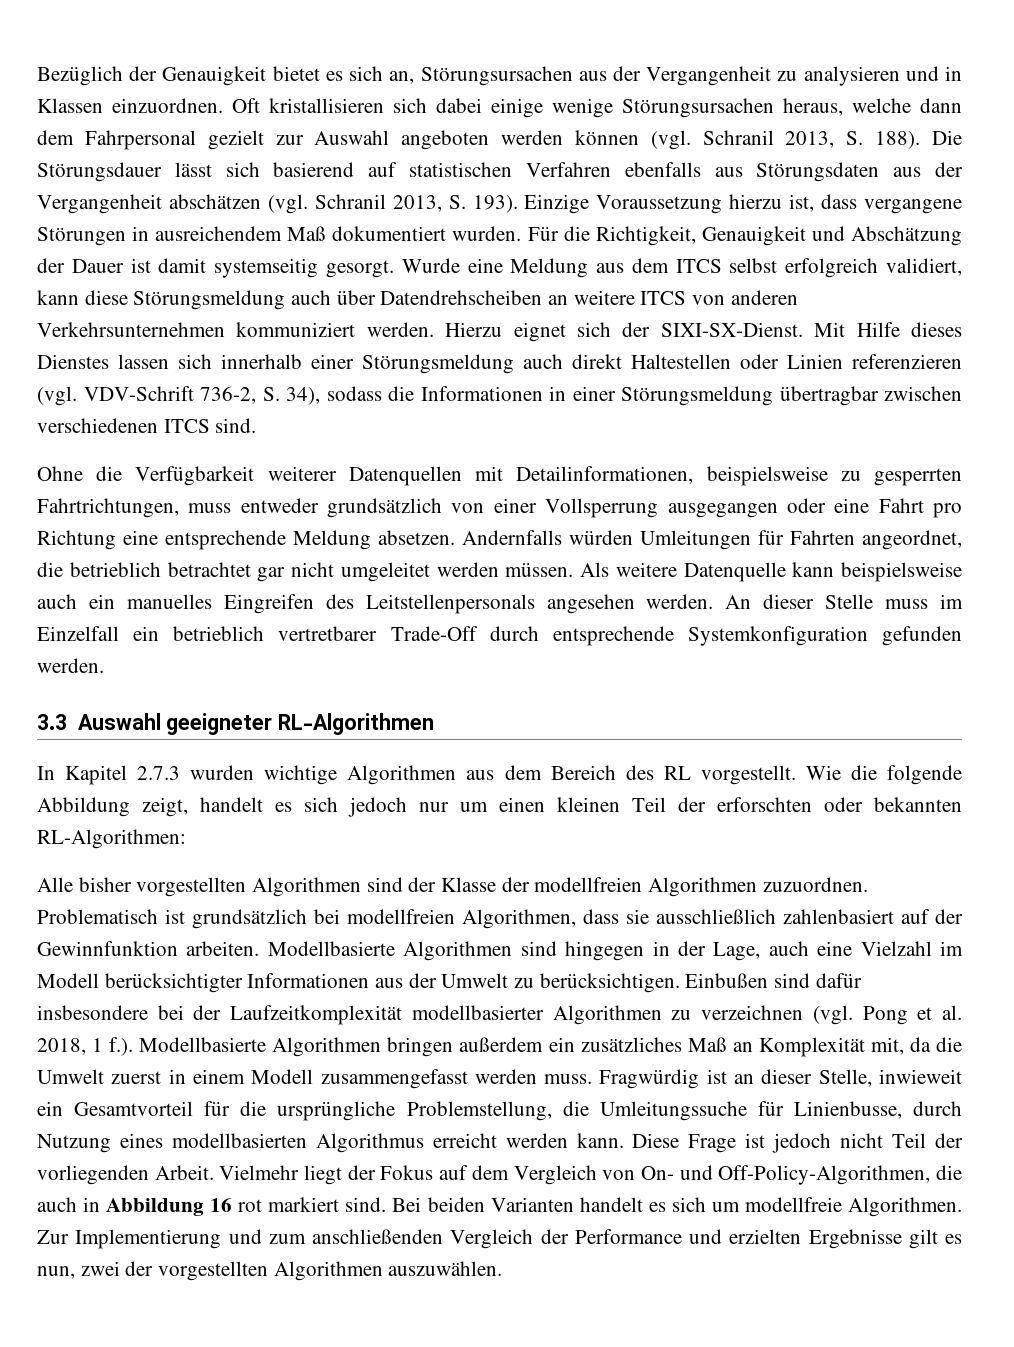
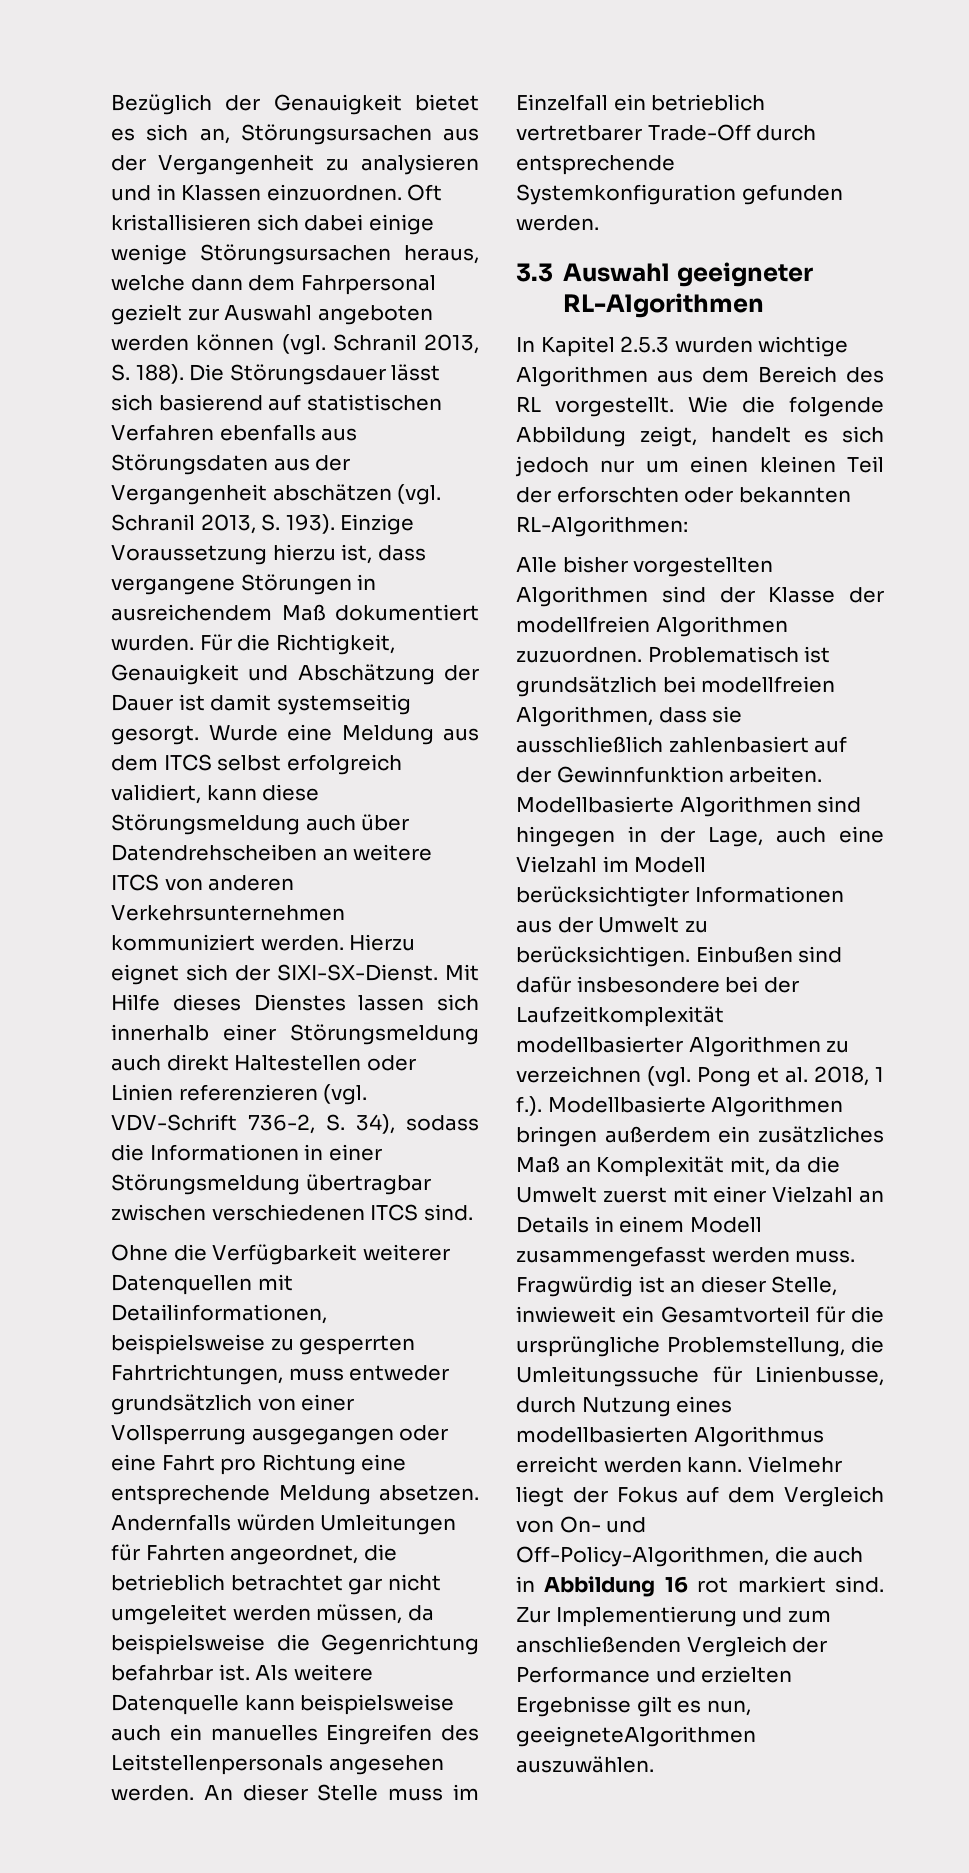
- Andernfalls würden Umleitungen für Fahrten angeordnet, die betrieblich betrachtet gar nicht umgeleitet werden müssen.
+ Andernfalls würden Umleitungen für Fahrten angeordnet, die betrieblich betrachtet gar nicht umgeleitet werden müssen, da beispielsweise die Gegenrichtung befahrbar ist.
- In Kapitel 2.7.3 wurden wichtige Algorithmen aus dem Bereich des RL vorgestellt.
+ In Kapitel 2.5.3 wurden wichtige Algorithmen aus dem Bereich des RL vorgestellt.
- Einbußen sind dafür insbesondere bei der Laufzeitkomplexität modellbasierter Algorithmen zu verzeichnen (vgl. Pong et al. 2018, 1 f.). Modellbasierte Algorithmen bringen außerdem ein zusätzliches Maß an Komplexität mit, da die Umwelt zuerst in einem Modell zusammengefasst werden muss.
+ Einbußen sind dafür insbesondere bei der Laufzeitkomplexität modellbasierter Algorithmen zu verzeichnen (vgl. Pong et al. 2018, 1 f.). Modellbasierte Algorithmen bringen außerdem ein zusätzliches Maß an Komplexität mit, da die Umwelt zuerst mit einer Vielzahl an Details in einem Modell zusammengefasst werden muss.
- Diese Frage ist jedoch nicht Teil der vorliegenden Arbeit.
- Bei beiden Varianten handelt es sich um modellfreie Algorithmen.
- Zur Implementierung und zum anschließenden Vergleich der Performance und erzielten Ergebnisse gilt es nun, zwei der vorgestellten Algorithmen auszuwählen.
+ Zur Implementierung und zum anschließenden Vergleich der Performance und erzielten Ergebnisse gilt es nun, geeigneteAlgorithmen auszuwählen.

